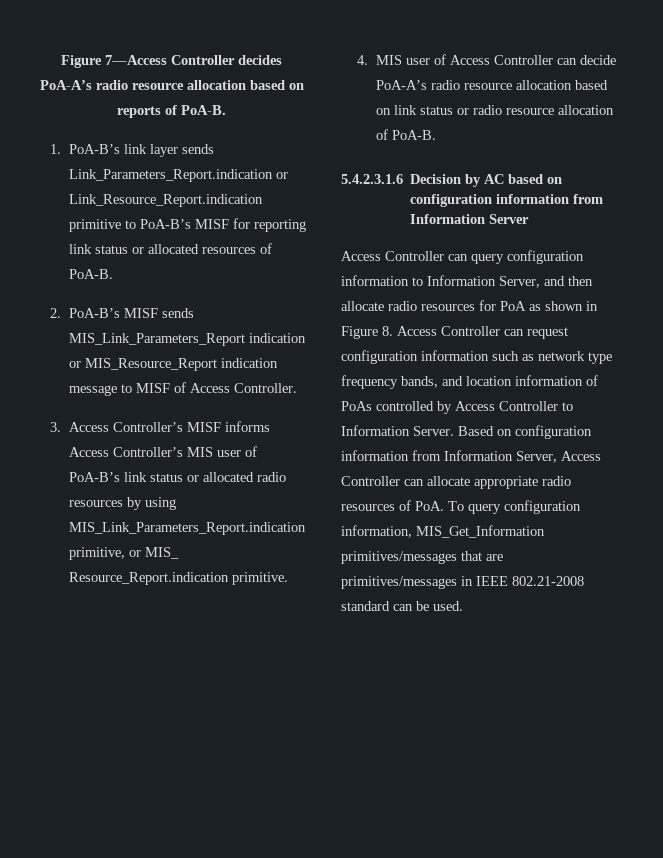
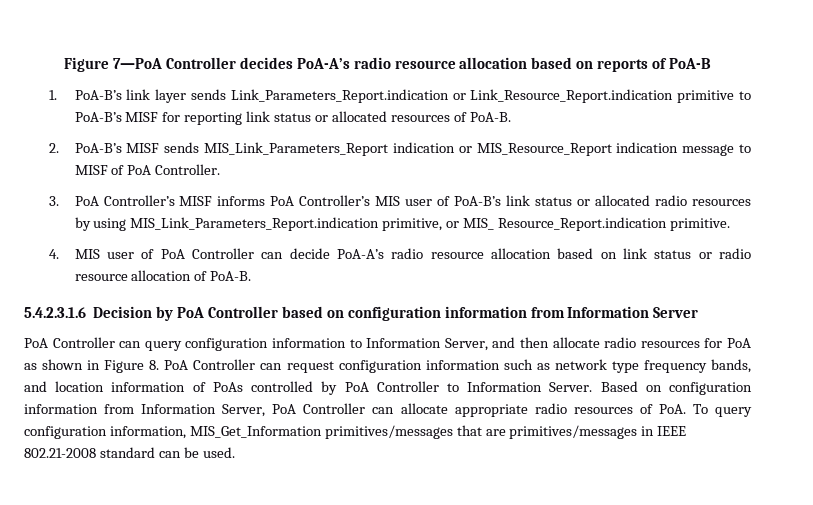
- Figure 7—Access Controller decides PoA-A’s radio resource allocation based on reports of PoA-B.
+ Figure 7—PoA Controller decides PoA-A’s radio resource allocation based on reports of PoA-B
- 2. PoA-B’s MISF sends MIS_Link_Parameters_Report indication or MIS_Resource_Report indication message to MISF of Access Controller.
+ 2. PoA-B’s MISF sends MIS_Link_Parameters_Report indication or MIS_Resource_Report indication message to MISF of PoA Controller.
- 3. Access Controller’s MISF informs Access Controller’s MIS user of PoA-B’s link status or allocated radio resources by using MIS_Link_Parameters_Report.indication primitive, or MIS_ Resource_Report.indication primitive.
+ 3. PoA Controller’s MISF informs PoA Controller’s MIS user of PoA-B’s link status or allocated radio resources by using MIS_Link_Parameters_Report.indication primitive, or MIS_ Resource_Report.indication primitive.
- 4. MIS user of Access Controller can decide PoA-A’s radio resource allocation based on link status or radio resource allocation of PoA-B.
+ 4. MIS user of PoA Controller can decide PoA-A’s radio resource allocation based on link status or radio resource allocation of PoA-B.
- 5.4.2.3.1.6 Decision by AC based on configuration information from Information Server
+ 5.4.2.3.1.6 Decision by PoA Controller based on configuration information from Information Server
- Access Controller can query configuration information to Information Server, and then allocate radio resources for PoA as shown in Figure 8. Access Controller can request configuration information such as network type frequency bands, and location information of PoAs controlled by Access Controller to Information Server.
+ PoA Controller can query configuration information to Information Server, and then allocate radio resources for PoA as shown in Figure 8. PoA Controller can request configuration information such as network type frequency bands, and location information of PoAs controlled by PoA Controller to Information Server.
- Based on configuration information from Information Server, Access Controller can allocate appropriate radio resources of PoA. To query configuration information, MIS_Get_Information primitives/messages that are primitives/messages in IEEE 802.21-2008 standard can be used.
+ Based on configuration information from Information Server, PoA Controller can allocate appropriate radio resources of PoA. To query configuration information, MIS_Get_Information primitives/messages that are primitives/messages in IEEE 802.21-2008 standard can be used.

